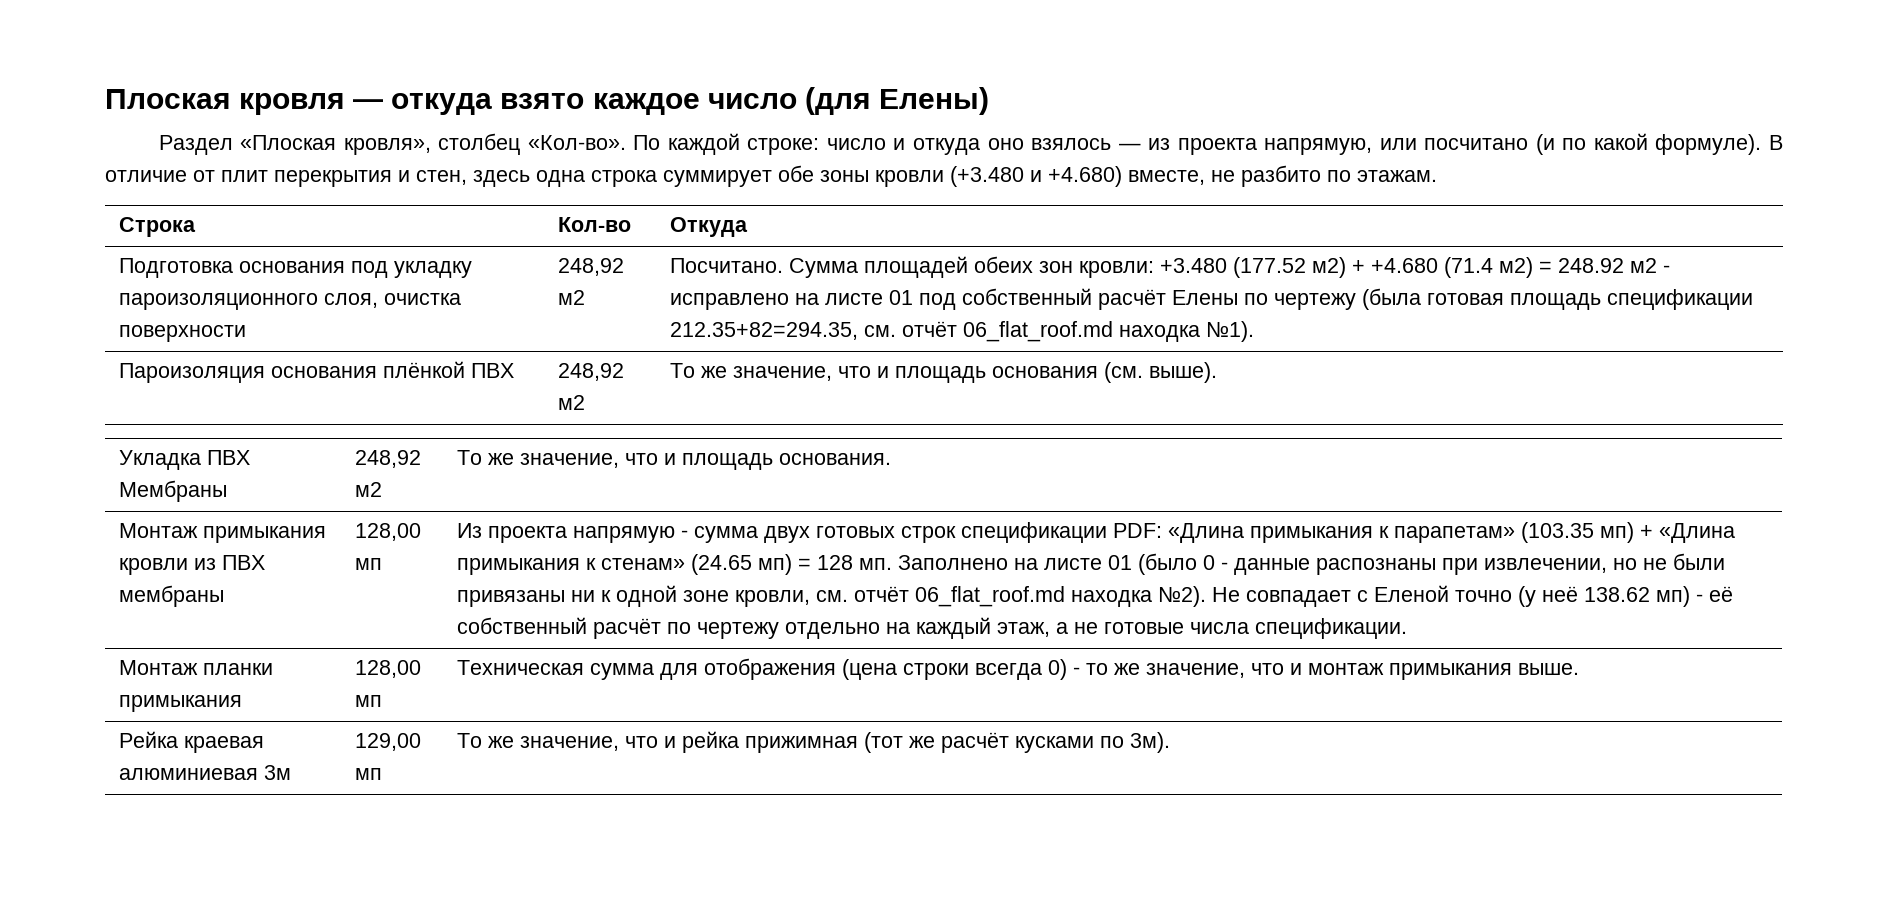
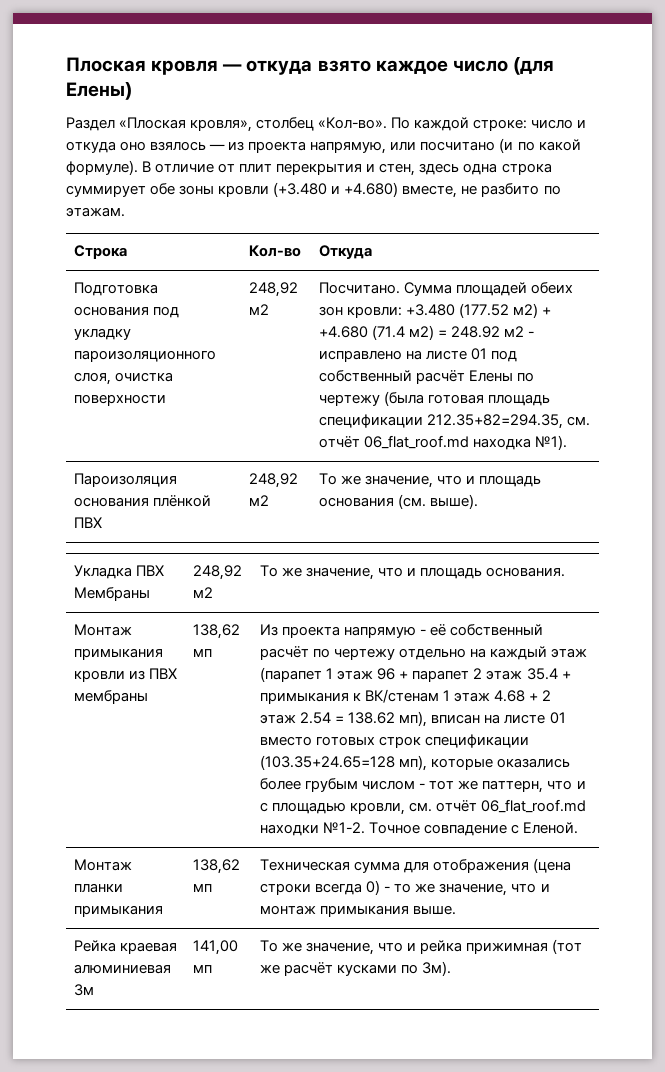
- Монтаж примыкания кровли из ПВХ мембраны | 128,00 мп
+ Монтаж примыкания кровли из ПВХ мембраны | 138,62 мп
- Из проекта напрямую - сумма двух готовых строк спецификации PDF: «Длина примыкания к парапетам» (103.35 мп) + «Длина примыкания к стенам» (24.65 мп) = 128 мп. Заполнено на листе 01 (было 0 - данные распознаны при извлечении, но не были привязаны ни к одной зоне кровли, см. отчёт 06_flat_roof.md находка №2). Не совпадает с Еленой точно (у неё 138.62 мп) - её собственный расчёт по чертежу отдельно на каждый этаж, а не готовые числа спецификации.
+ Из проекта напрямую - её собственный расчёт по чертежу отдельно на каждый этаж (парапет 1 этаж 96 + парапет 2 этаж 35.4 + примыкания к ВК/стенам 1 этаж 4.68 + 2 этаж 2.54 = 138.62 мп), вписан на листе 01 вместо готовых строк спецификации (103.35+24.65=128 мп), которые оказались более грубым числом - тот же паттерн, что и с площадью кровли, см. отчёт 06_flat_roof.md находки №1-2. Точное совпадение с Еленой.
- Монтаж планки примыкания | 128,00 мп | Техническая сумма для отображения (цена строки всегда 0) - то же значение, что и монтаж примыкания выше.
+ Монтаж планки примыкания | 138,62 мп | Техническая сумма для отображения (цена строки всегда 0) - то же значение, что и монтаж примыкания выше.
- Рейка краевая алюминиевая 3м | 129,00 мп | То же значение, что и рейка прижимная (тот же расчёт кусками по 3м).
+ Рейка краевая алюминиевая 3м | 141,00 мп | То же значение, что и рейка прижимная (тот же расчёт кусками по 3м).

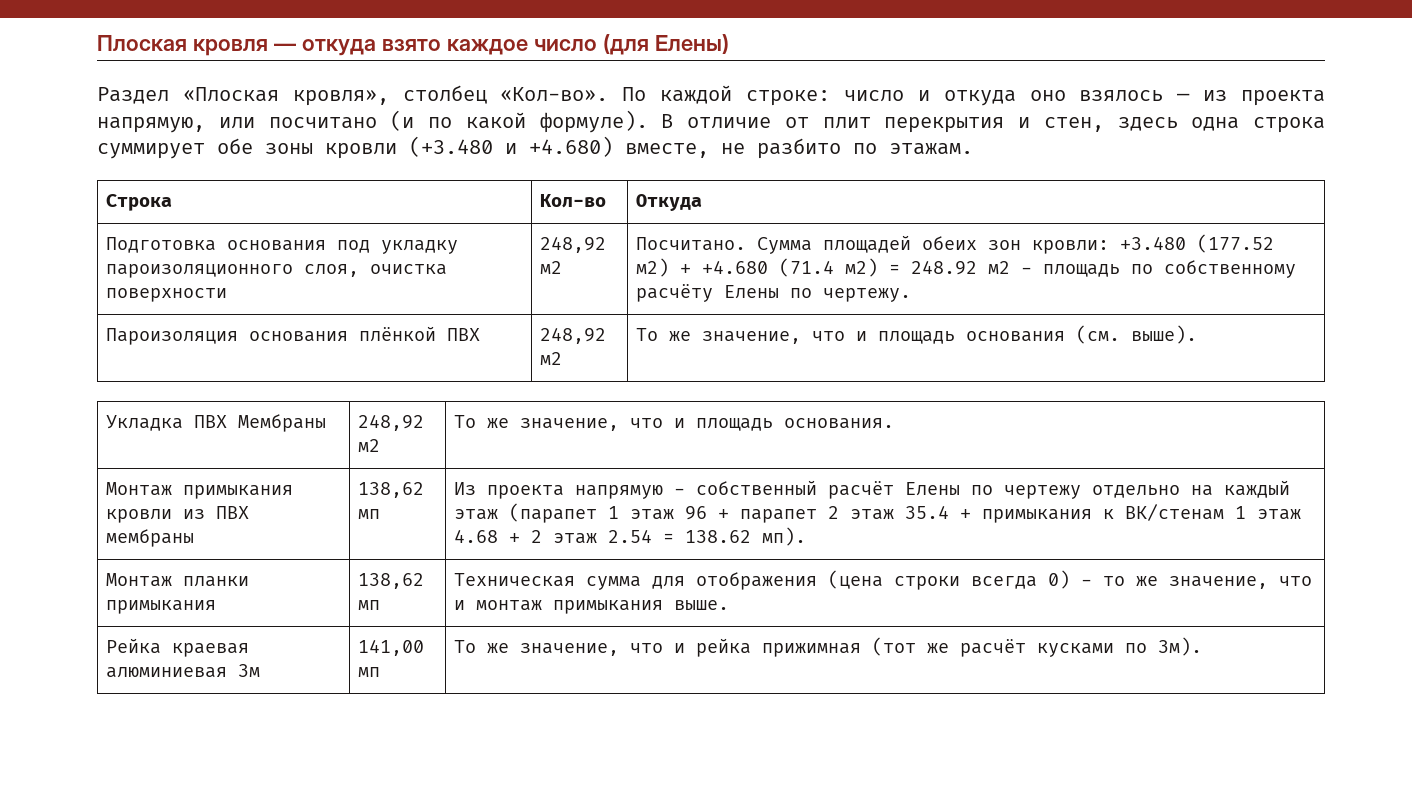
- Сумма площадей обеих зон кровли: +3.480 (177.52 м2) + +4.680 (71.4 м2) = 248.92 м2 - исправлено на листе 01 под собственный расчёт Елены по чертежу (была готовая площадь спецификации 212.35+82=294.35, см. отчёт 06_flat_roof.md находка №1).
+ Сумма площадей обеих зон кровли: +3.480 (177.52 м2) + +4.680 (71.4 м2) = 248.92 м2 - площадь по собственному расчёту Елены по чертежу.
- Из проекта напрямую - её собственный расчёт по чертежу отдельно на каждый этаж (парапет 1 этаж 96 + парапет 2 этаж 35.4 + примыкания к ВК/стенам 1 этаж 4.68 + 2 этаж 2.54 = 138.62 мп), вписан на листе 01 вместо готовых строк спецификации (103.35+24.65=128 мп), которые оказались более грубым числом - тот же паттерн, что и с площадью кровли, см. отчёт 06_flat_roof.md находки №1-2. Точное совпадение с Еленой.
+ Из проекта напрямую - собственный расчёт Елены по чертежу отдельно на каждый этаж (парапет 1 этаж 96 + парапет 2 этаж 35.4 + примыкания к ВК/стенам 1 этаж 4.68 + 2 этаж 2.54 = 138.62 мп).

